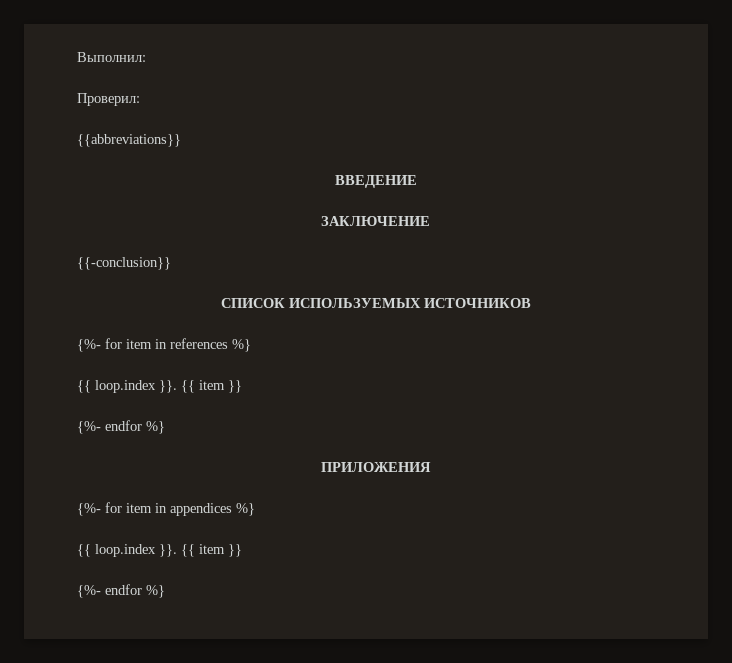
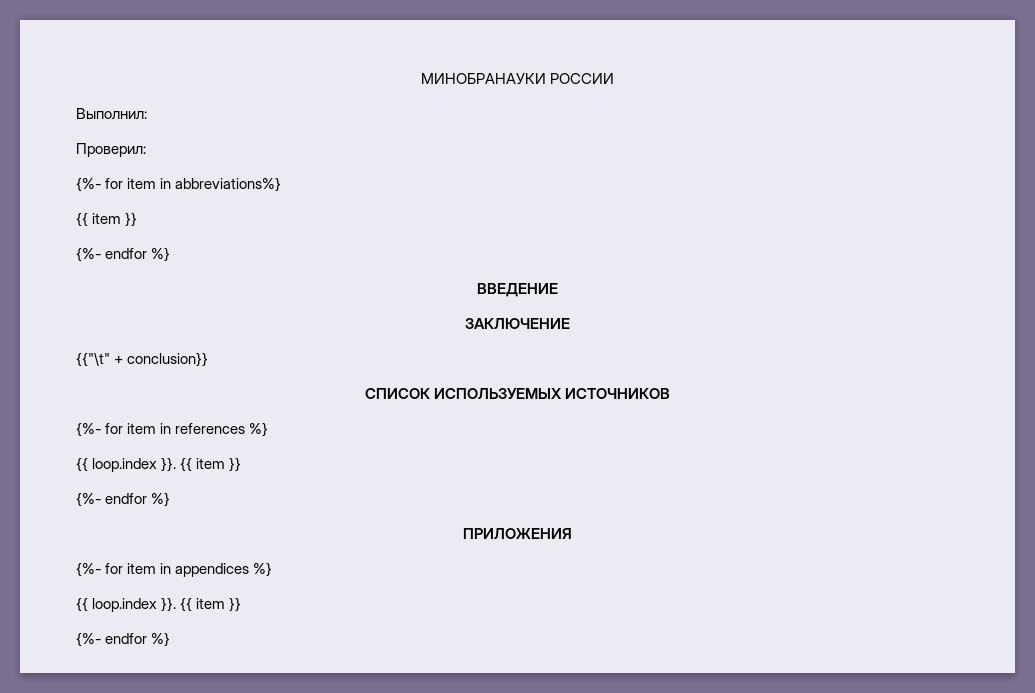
+ МИНОБРАНАУКИ РОССИИ
- {{abbreviations}}
+ {%- for item in abbreviations%}
+ {{ item }}
+ {%- endfor %}
- {{-conclusion}}
+ {{"\t" + conclusion}}

